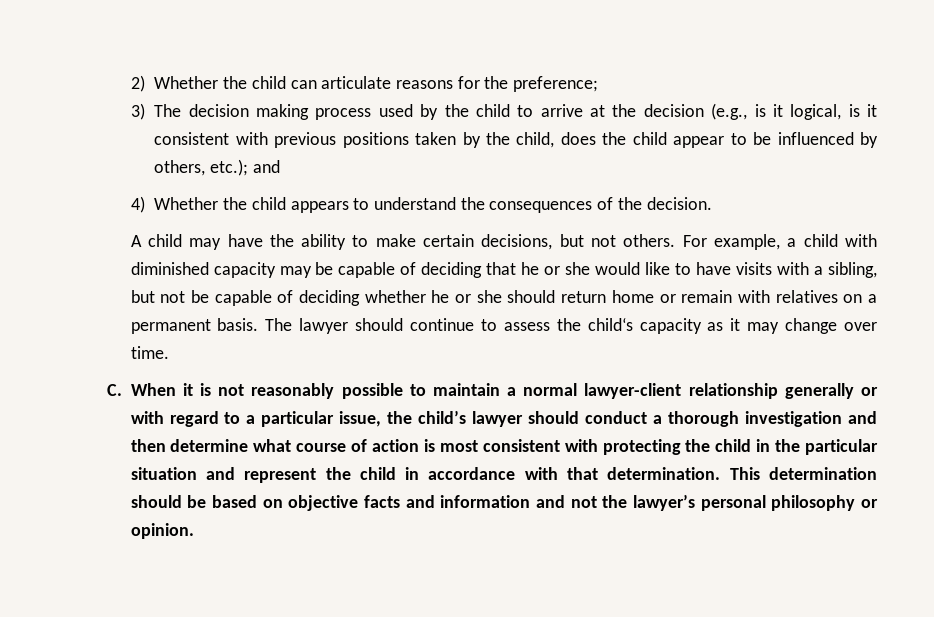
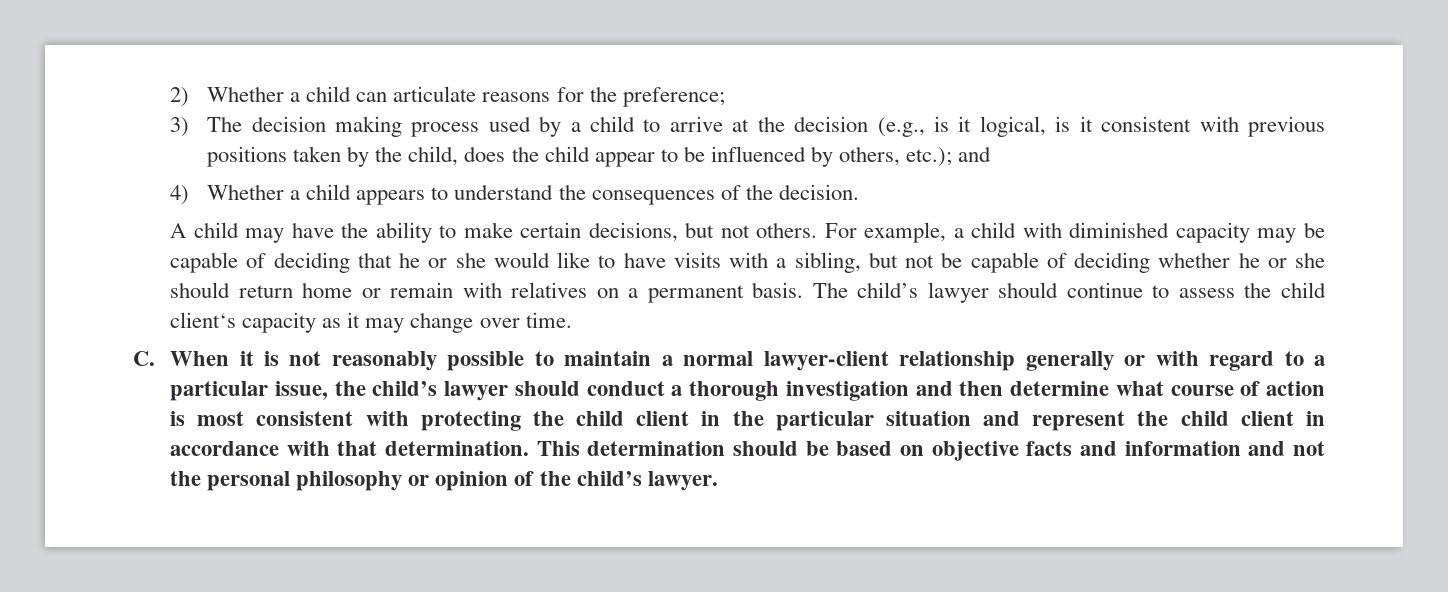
- 2) Whether the child can articulate reasons for the preference;
+ 2) Whether a child can articulate reasons for the preference;
- 3) The decision making process used by the child to arrive at the decision (e.g., is it logical, is it consistent with previous positions taken by the child, does the child appear to be influenced by others, etc.); and
+ 3) The decision making process used by a child to arrive at the decision (e.g., is it logical, is it consistent with previous positions taken by the child, does the child appear to be influenced by others, etc.); and
- 4) Whether the child appears to understand the consequences of the decision.
+ 4) Whether a child appears to understand the consequences of the decision.
- The lawyer should continue to assess the child‘s capacity as it may change over time.
+ The child’s lawyer should continue to assess the child client‘s capacity as it may change over time.
- C. When it is not reasonably possible to maintain a normal lawyer-client relationship generally or with regard to a particular issue, the child’s lawyer should conduct a thorough investigation and then determine what course of action is most consistent with protecting the child in the particular situation and represent the child in accordance with that determination.
+ C. When it is not reasonably possible to maintain a normal lawyer-client relationship generally or with regard to a particular issue, the child’s lawyer should conduct a thorough investigation and then determine what course of action is most consistent with protecting the child client in the particular situation and represent the child client in accordance with that determination.
- This determination should be based on objective facts and information and not the lawyer’s personal philosophy or opinion.
+ This determination should be based on objective facts and information and not the personal philosophy or opinion of the child’s lawyer.

